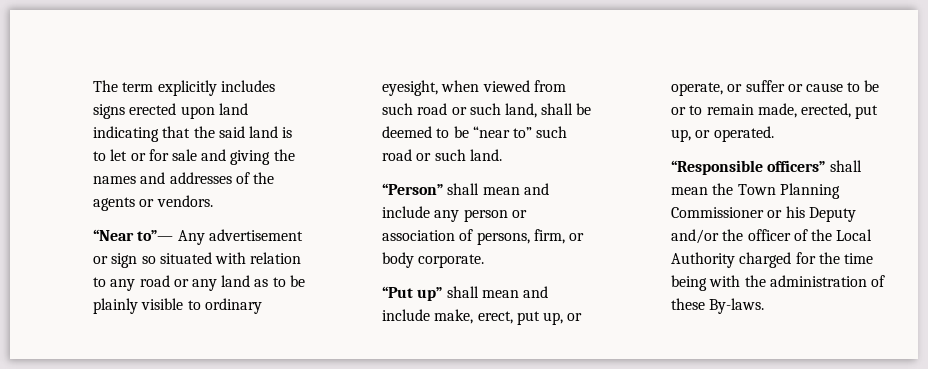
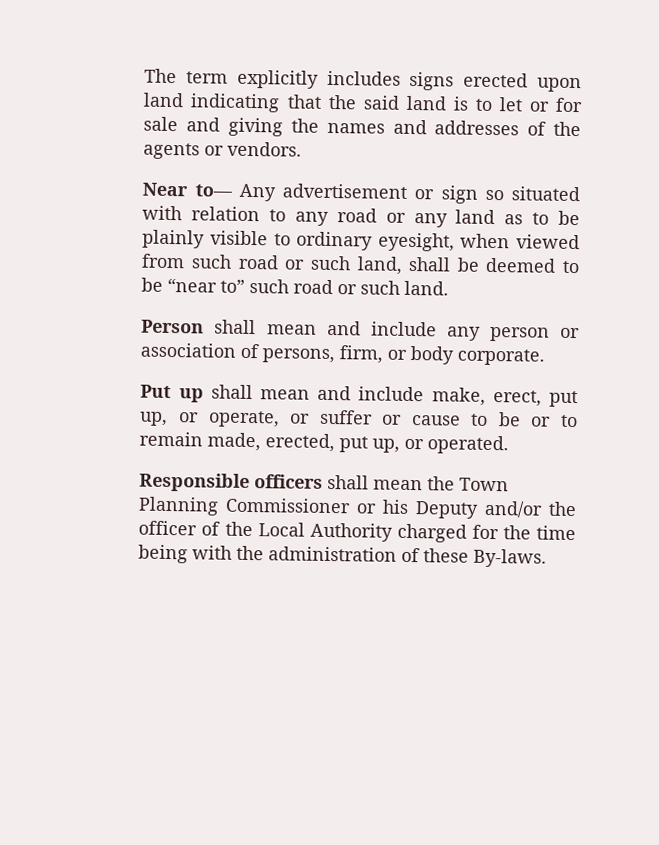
- “Near to”— Any advertisement or sign so situated with relation to any road or any land as to be plainly visible to ordinary eyesight, when viewed from such road or such land, shall be deemed to be “near to” such road or such land.
+ Near to— Any advertisement or sign so situated with relation to any road or any land as to be plainly visible to ordinary eyesight, when viewed from such road or such land, shall be deemed to be “near to” such road or such land.
- “Person” shall mean and include any person or association of persons, firm, or body corporate.
+ Person shall mean and include any person or association of persons, firm, or body corporate.
- “Put up” shall mean and include make, erect, put up, or operate, or suffer or cause to be or to remain made, erected, put up, or operated.
+ Put up shall mean and include make, erect, put up, or operate, or suffer or cause to be or to remain made, erected, put up, or operated.
- “Responsible officers” shall mean the Town Planning Commissioner or his Deputy and/or the officer of the Local Authority charged for the time being with the administration of these By-laws.
+ Responsible officers shall mean the Town Planning Commissioner or his Deputy and/or the officer of the Local Authority charged for the time being with the administration of these By-laws.

